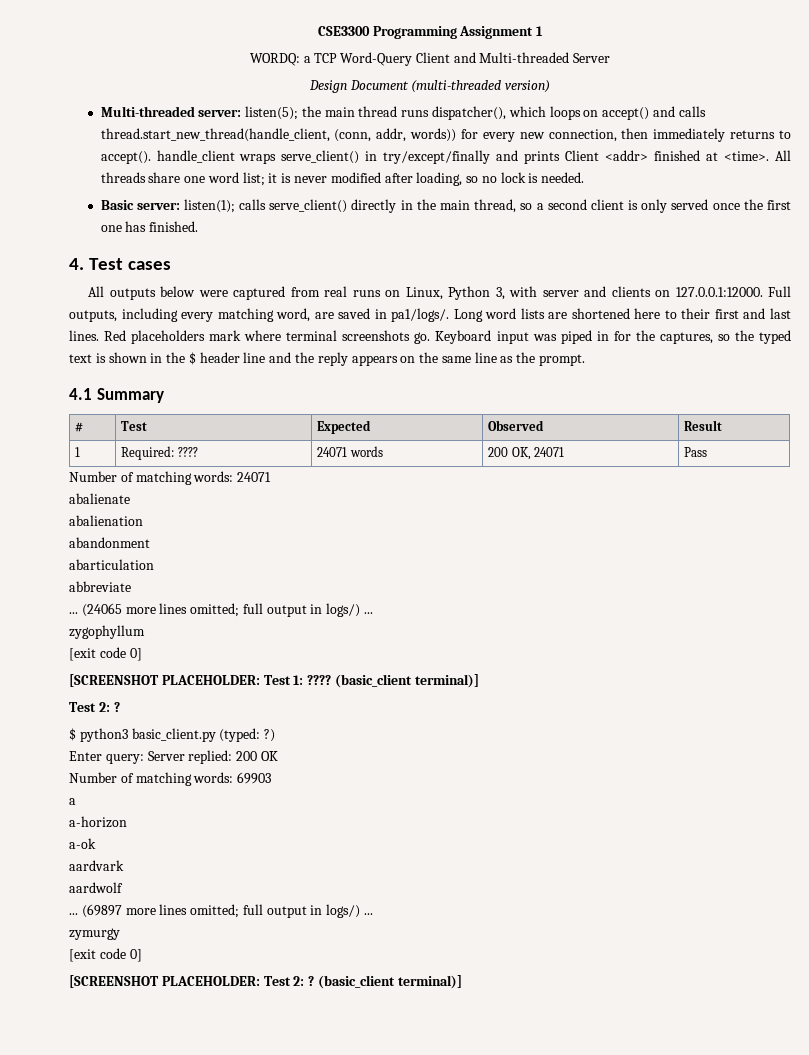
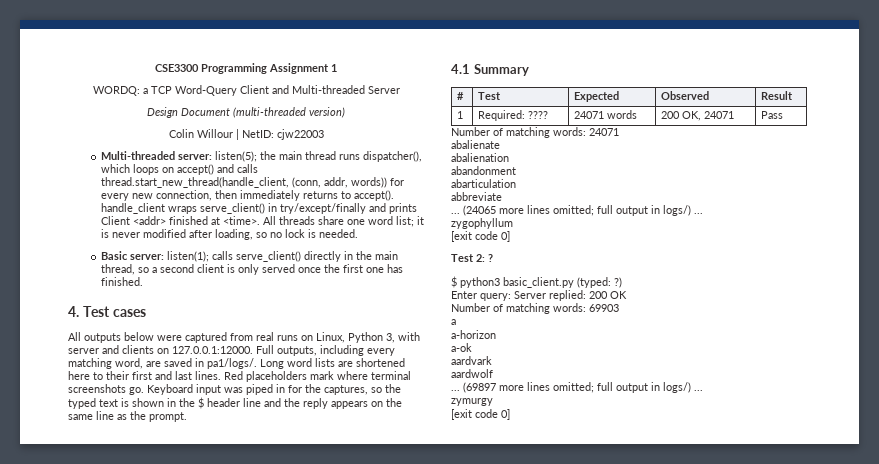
+ Colin Willour | NetID: cjw22003
- [SCREENSHOT PLACEHOLDER: Test 1: ???? (basic_client terminal)]
- [SCREENSHOT PLACEHOLDER: Test 2: ? (basic_client terminal)]

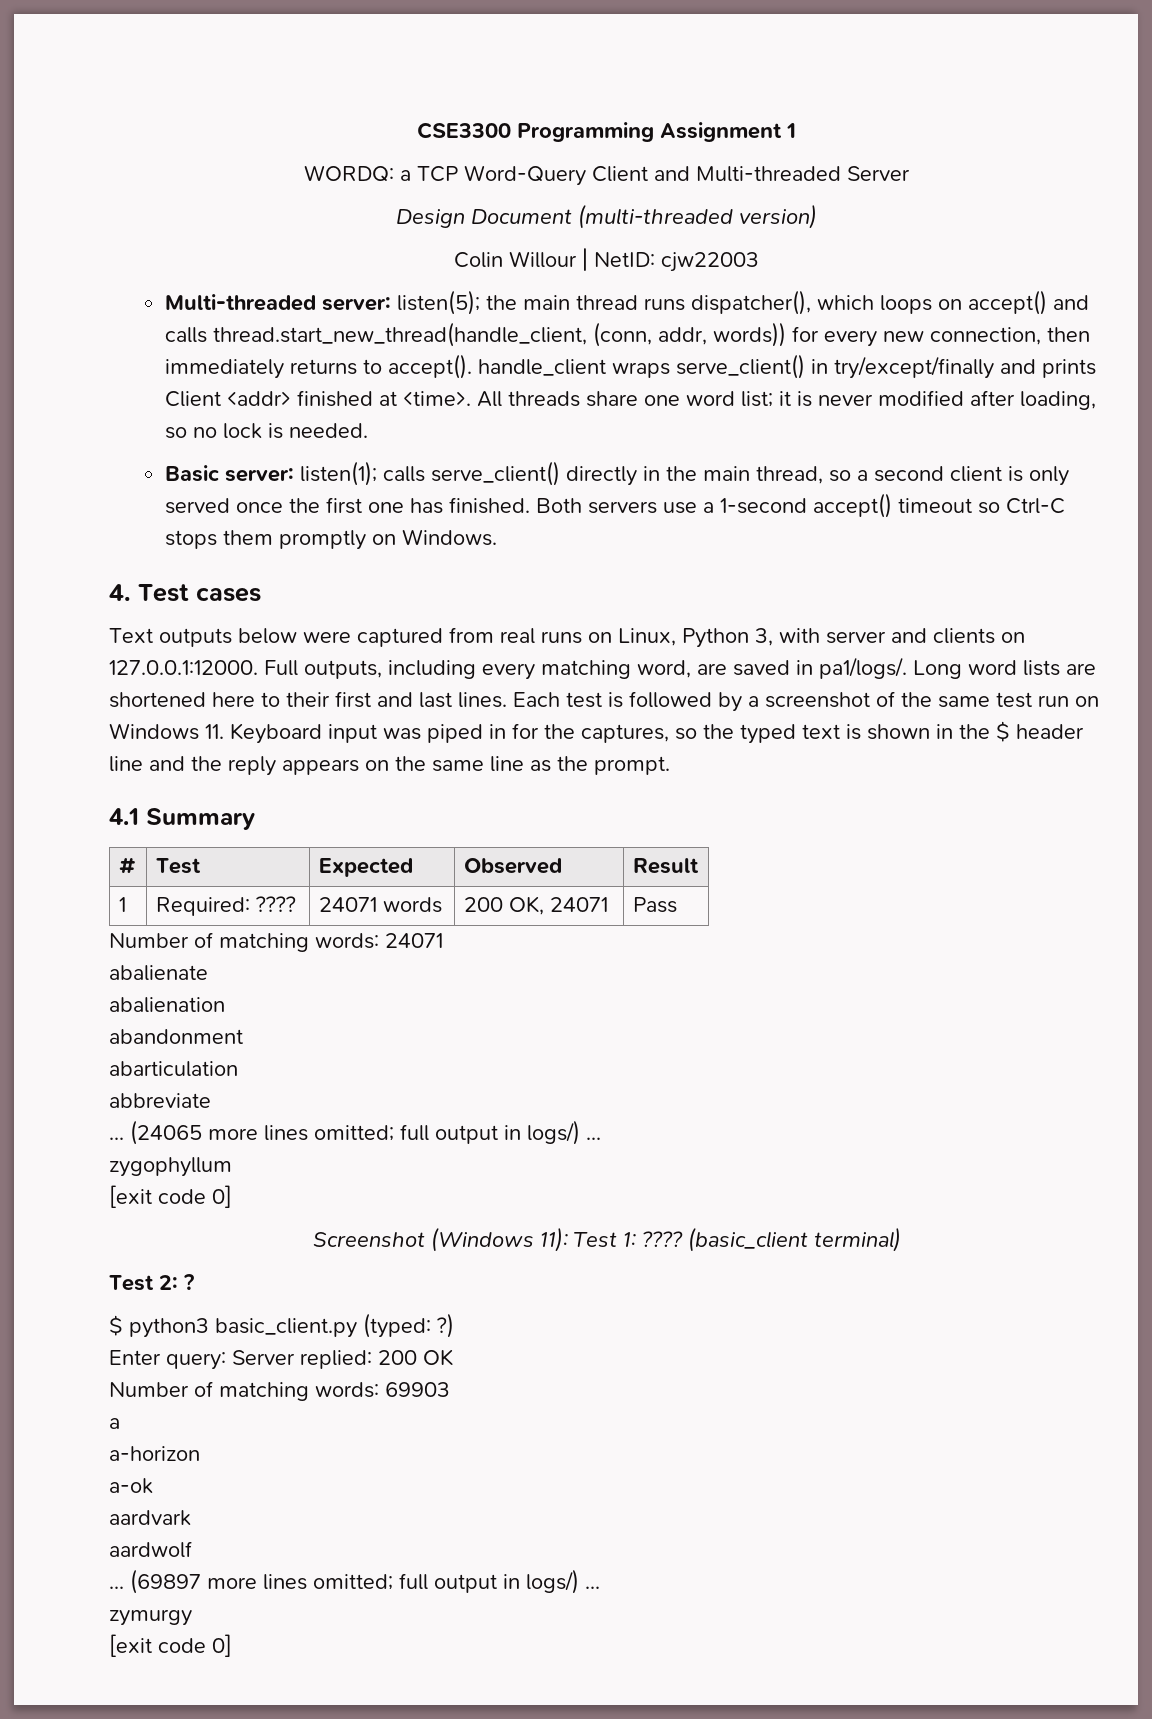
+ Both servers use a 1-second accept() timeout so Ctrl-C stops them promptly on Windows.
- All outputs below were captured from real runs on Linux, Python 3, with server and clients on 127.0.0.1:12000. Full outputs, including every matching word, are saved in pa1/logs/.
+ Text outputs below were captured from real runs on Linux, Python 3, with server and clients on 127.0.0.1:12000. Full outputs, including every matching word, are saved in pa1/logs/.
- Red placeholders mark where terminal screenshots go. Keyboard input was piped in for the captures, so the typed text is shown in the $ header line and the reply appears on the same line as the prompt.
+ Each test is followed by a screenshot of the same test run on Windows 11. Keyboard input was piped in for the captures, so the typed text is shown in the $ header line and the reply appears on the same line as the prompt.
+ Screenshot (Windows 11): Test 1: ???? (basic_client terminal)

